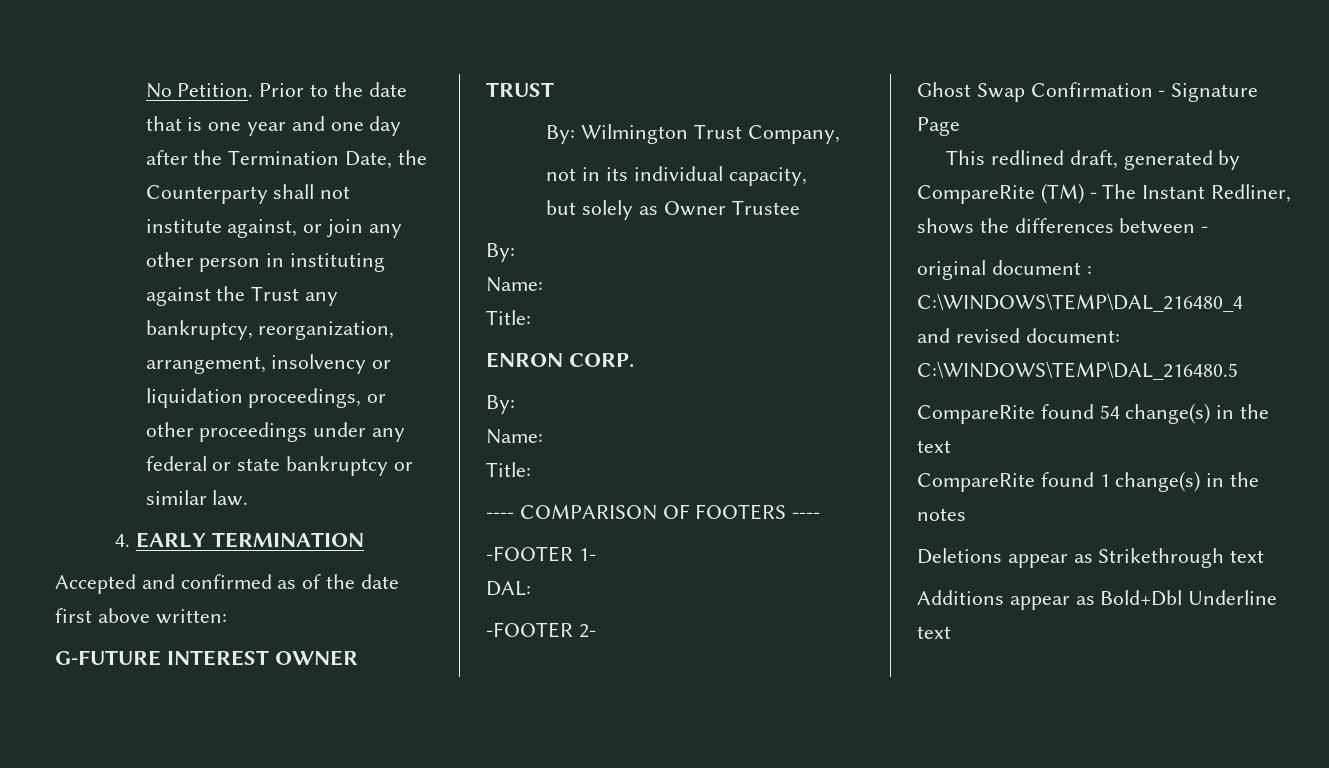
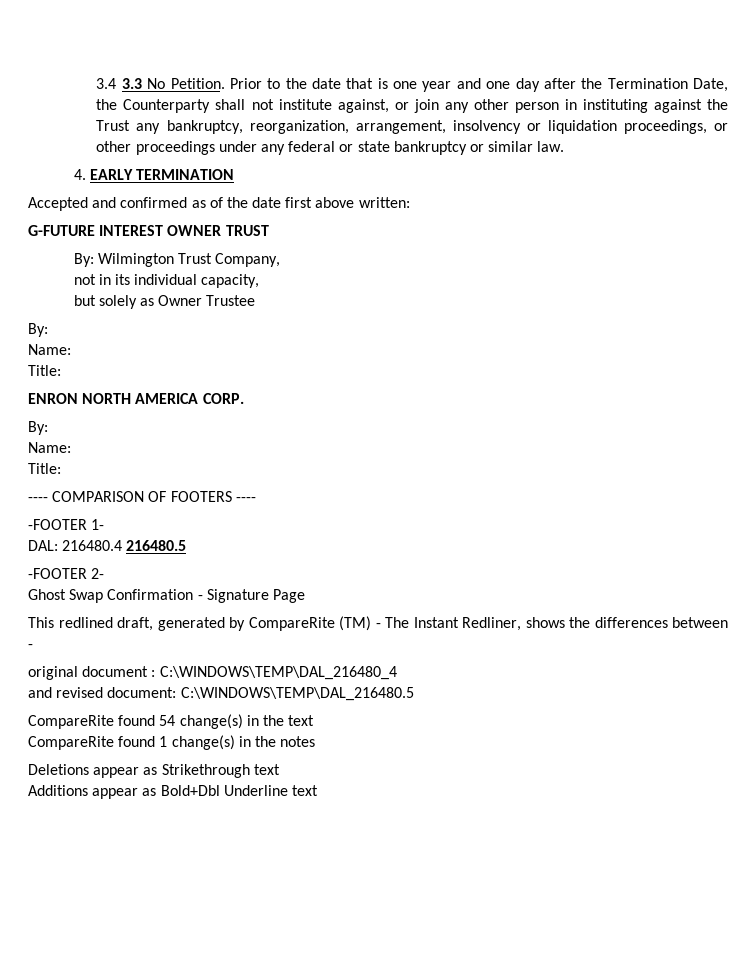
- No Petition.
+ 3.4 3.3 No Petition.
- ENRON CORP.
+ ENRON NORTH AMERICA CORP.
- DAL:
+ DAL: 216480.4 216480.5

